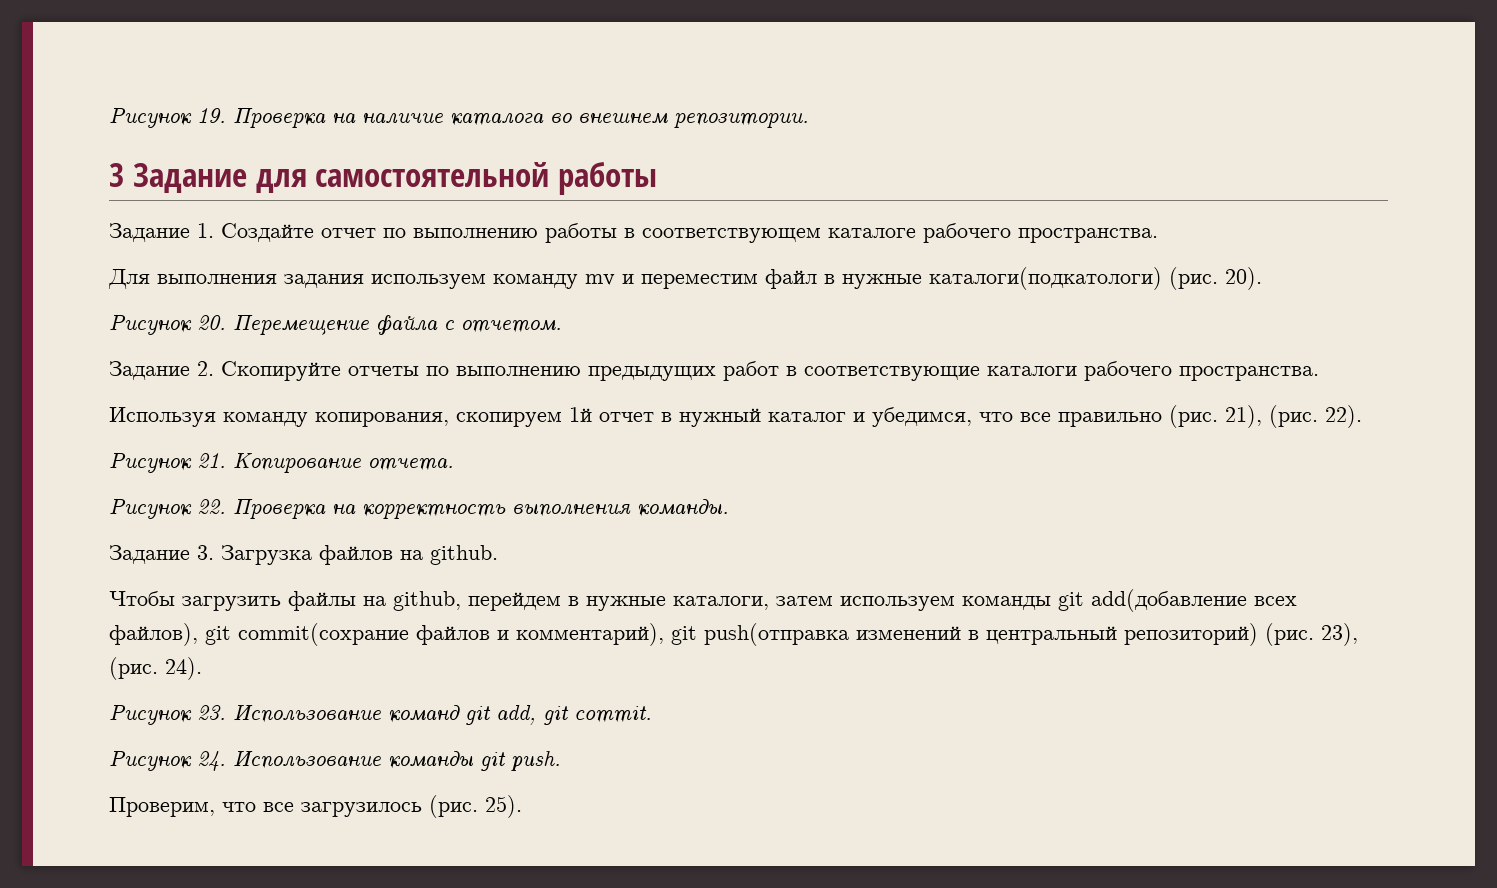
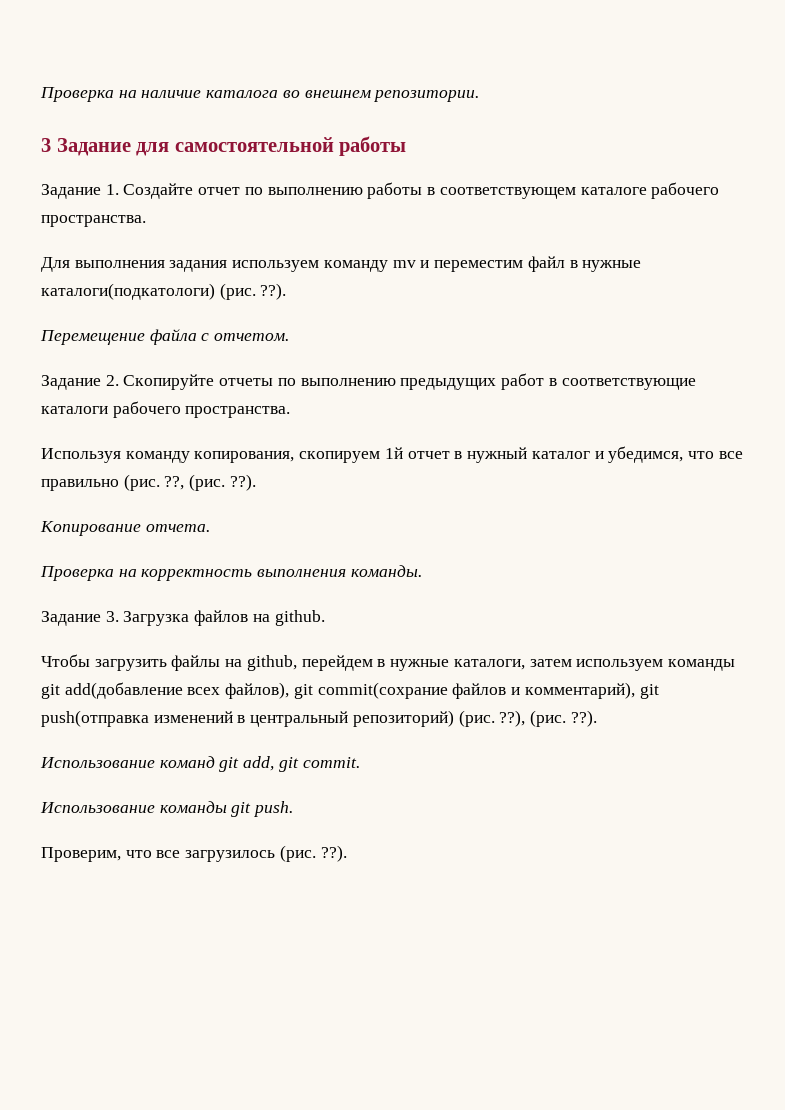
- Рисунок 19. Проверка на наличие каталога во внешнем репозитории.
+ Проверка на наличие каталога во внешнем репозитории.
- Для выполнения задания используем команду mv и переместим файл в нужные каталоги(подкатологи) (рис. 20).
- Рисунок 20. Перемещение файла с отчетом.
+ Для выполнения задания используем команду mv и переместим файл в нужные каталоги(подкатологи) (рис. ??).
+ Перемещение файла с отчетом.
- 21), (рис. 22).
- Рисунок 21. Копирование отчета.
+ ??, (рис. ??).
+ Копирование отчета.
- Рисунок 22. Проверка на корректность выполнения команды.
+ Проверка на корректность выполнения команды.
- 23), (рис. 24).
- Рисунок 23. Использование команд git add, git commit.
+ ??), (рис. ??).
+ Использование команд git add, git commit.
- Рисунок 24. Использование команды git push.
+ Использование команды git push.
- Проверим, что все загрузилось (рис. 25).
+ Проверим, что все загрузилось (рис. ??).

